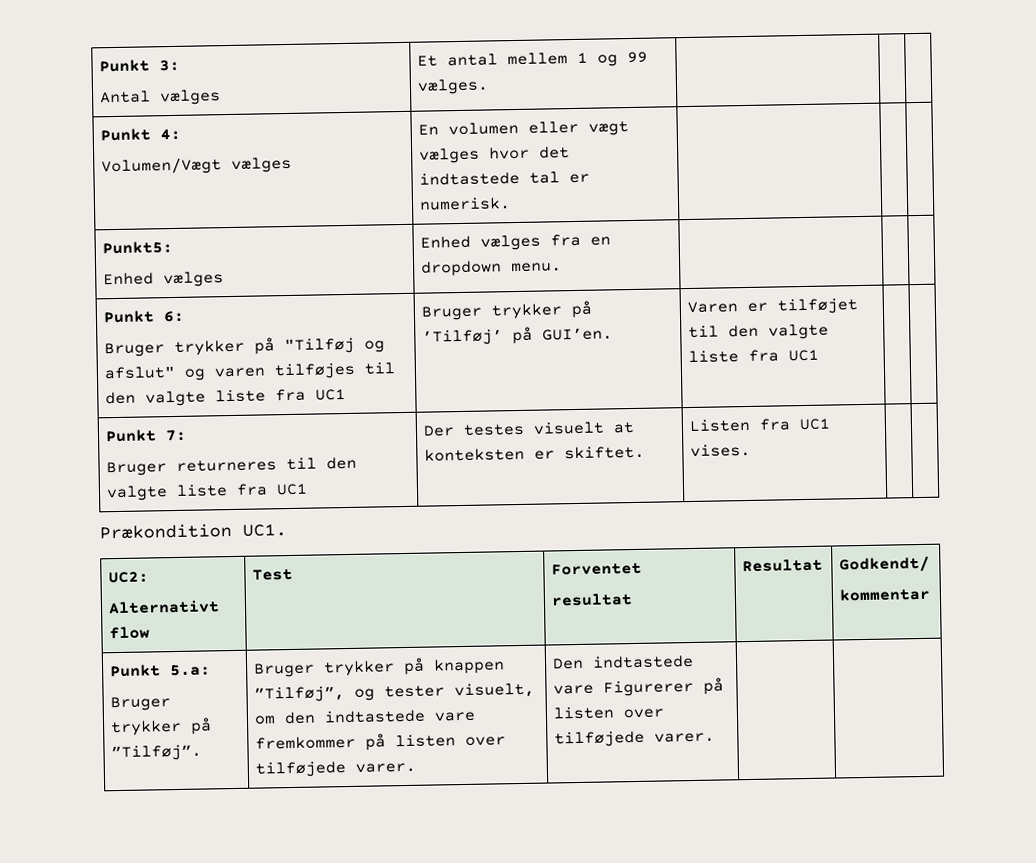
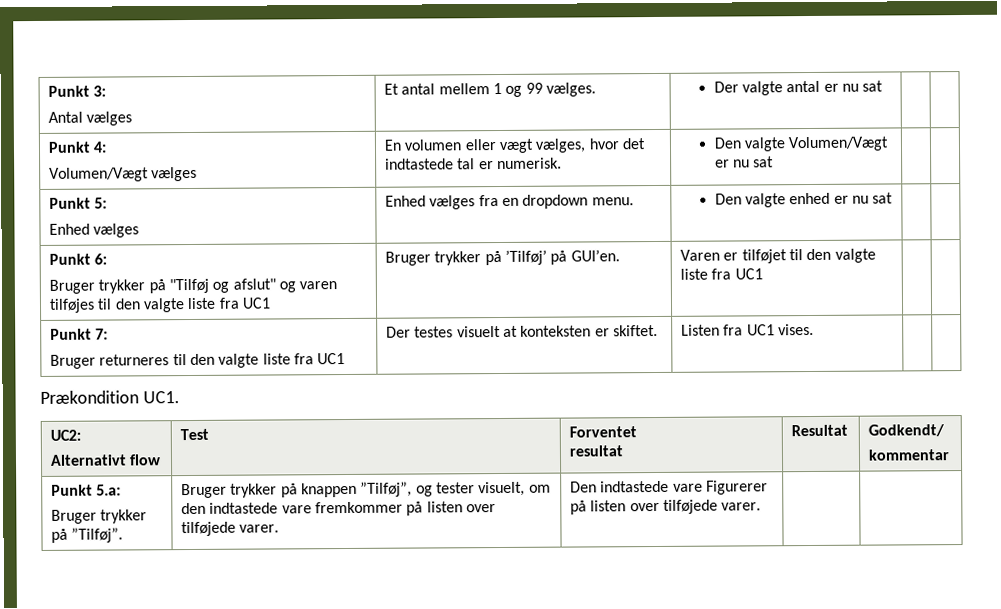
  Punkt 3:
- Antal vælges | Et antal mellem 1 og 99 vælges. | | |
+ Antal vælges | Et antal mellem 1 og 99 vælges. | Der valgte antal er nu sat | |
  Punkt 4:
- Volumen/Vægt vælges | En volumen eller vægt vælges hvor det indtastede tal er numerisk. | | |
- Punkt5:
- Enhed vælges | Enhed vælges fra en dropdown menu. | | |
+ Volumen/Vægt vælges | En volumen eller vægt vælges, hvor det indtastede tal er numerisk. | Den valgte Volumen/Vægt er nu sat | |
+ Punkt 5:
+ Enhed vælges | Enhed vælges fra en dropdown menu. | Den valgte enhed er nu sat | |

